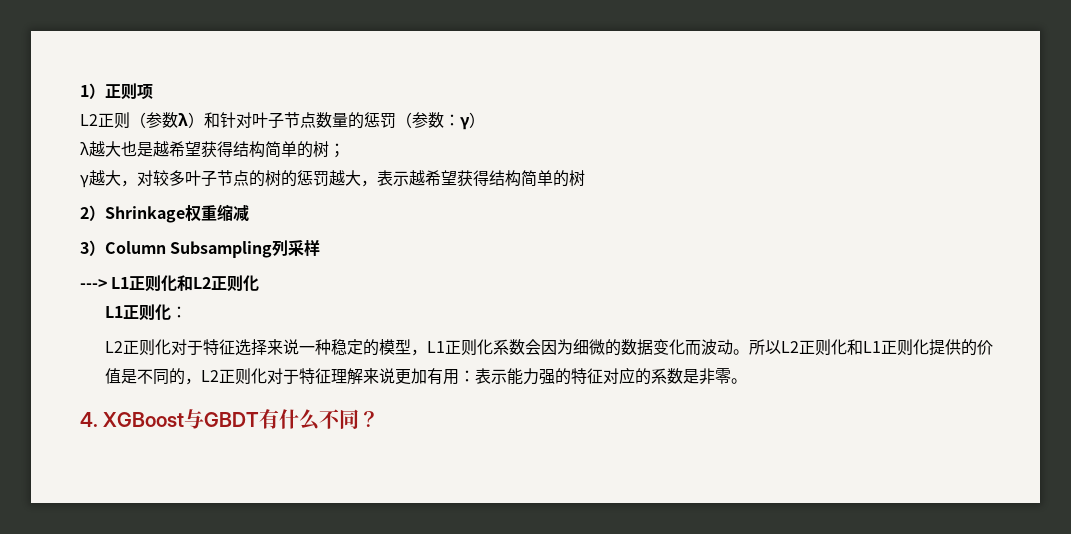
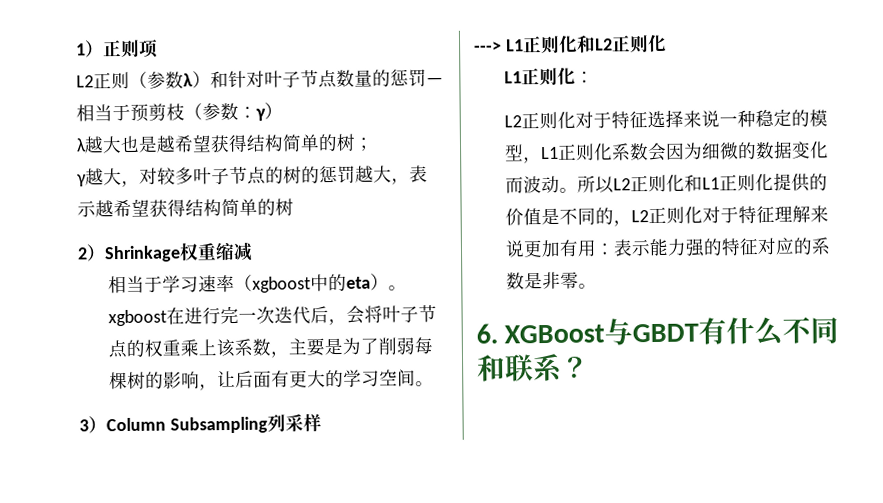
- L2正则（参数λ）和针对叶子节点数量的惩罚（参数：γ）
+ L2正则（参数λ）和针对叶子节点数量的惩罚—相当于预剪枝（参数：γ）
+ 相当于学习速率（xgboost中的eta）。xgboost在进行完一次迭代后，会将叶子节点的权重乘上该系数，主要是为了削弱每棵树的影响，让后面有更大的学习空间。
- 4. XGBoost与GBDT有什么不同？
+ 6. XGBoost与GBDT有什么不同和联系？

